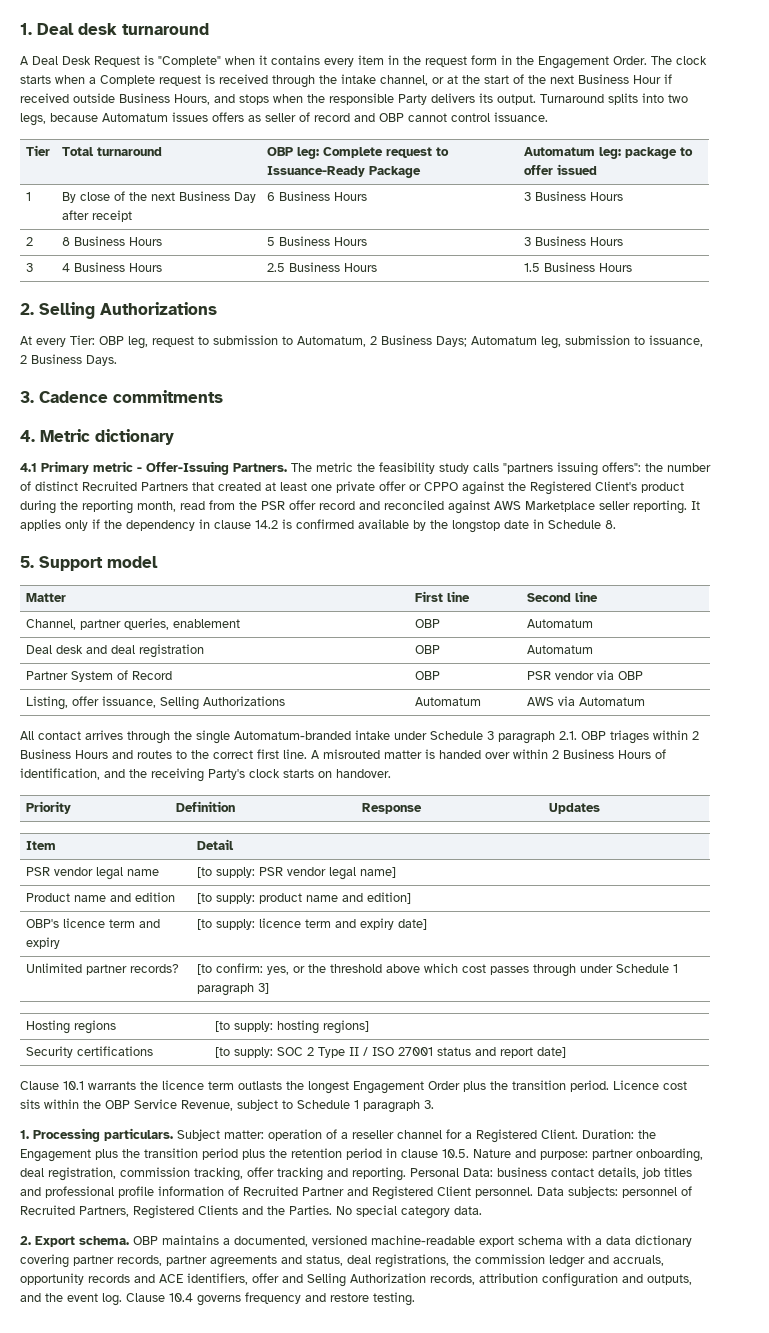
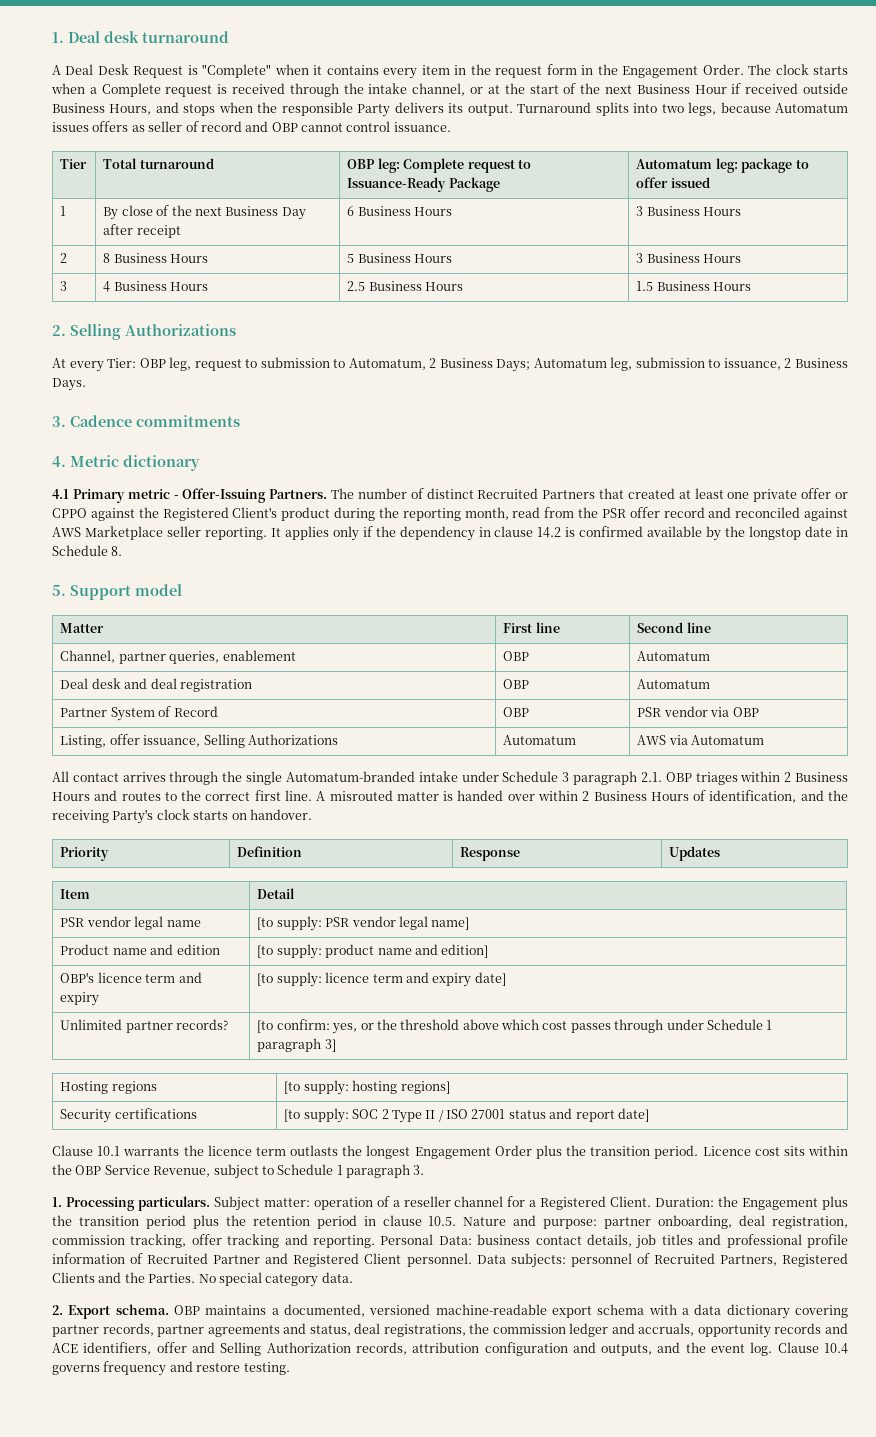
- The metric the feasibility study calls "partners issuing offers": the number of distinct Recruited Partners that created at least one private offer or CPPO against the Registered Client's product during the reporting month, read from the PSR offer record and reconciled against AWS Marketplace seller reporting.
+ The number of distinct Recruited Partners that created at least one private offer or CPPO against the Registered Client's product during the reporting month, read from the PSR offer record and reconciled against AWS Marketplace seller reporting.

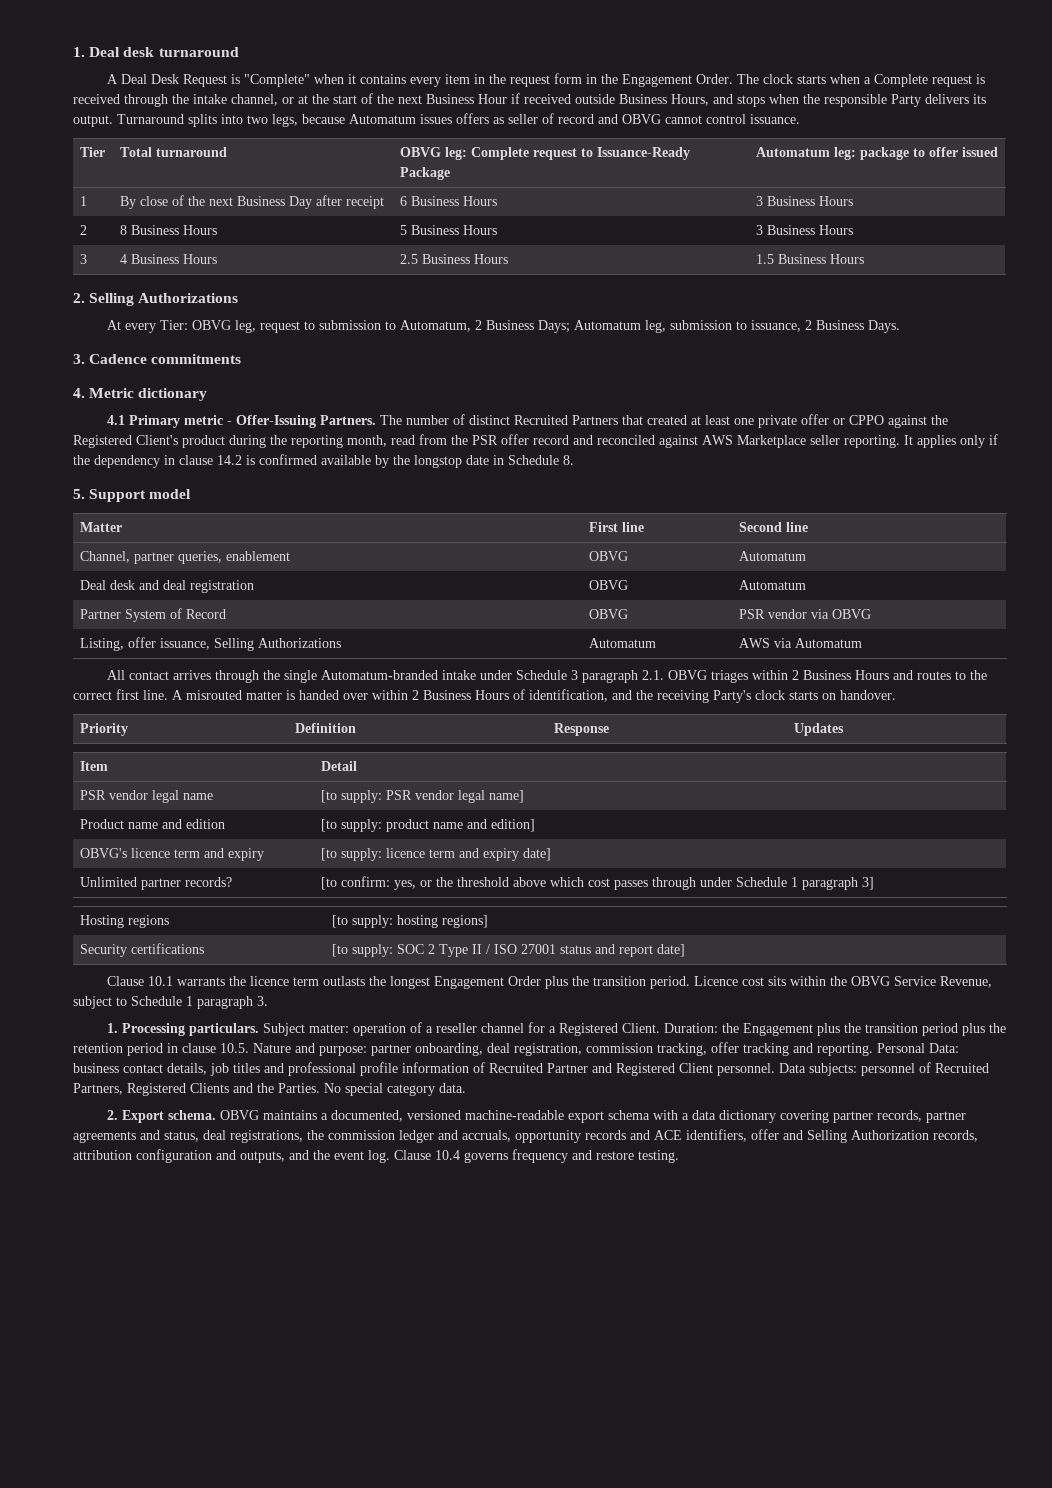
- Turnaround splits into two legs, because Automatum issues offers as seller of record and OBP cannot control issuance.
+ Turnaround splits into two legs, because Automatum issues offers as seller of record and OBVG cannot control issuance.
- Tier | Total turnaround | OBP leg: Complete request to Issuance-Ready Package | Automatum leg: package to offer issued
+ Tier | Total turnaround | OBVG leg: Complete request to Issuance-Ready Package | Automatum leg: package to offer issued
- At every Tier: OBP leg, request to submission to Automatum, 2 Business Days; Automatum leg, submission to issuance, 2 Business Days.
+ At every Tier: OBVG leg, request to submission to Automatum, 2 Business Days; Automatum leg, submission to issuance, 2 Business Days.
- Channel, partner queries, enablement | OBP | Automatum
+ Channel, partner queries, enablement | OBVG | Automatum
- Deal desk and deal registration | OBP | Automatum
+ Deal desk and deal registration | OBVG | Automatum
- Partner System of Record | OBP | PSR vendor via OBP
+ Partner System of Record | OBVG | PSR vendor via OBVG
- All contact arrives through the single Automatum-branded intake under Schedule 3 paragraph 2.1. OBP triages within 2 Business Hours and routes to the correct first line.
+ All contact arrives through the single Automatum-branded intake under Schedule 3 paragraph 2.1. OBVG triages within 2 Business Hours and routes to the correct first line.
- OBP's licence term and expiry | [to supply: licence term and expiry date]
+ OBVG's licence term and expiry | [to supply: licence term and expiry date]
- Licence cost sits within the OBP Service Revenue, subject to Schedule 1 paragraph 3.
+ Licence cost sits within the OBVG Service Revenue, subject to Schedule 1 paragraph 3.
- OBP maintains a documented, versioned machine-readable export schema with a data dictionary covering partner records, partner agreements and status, deal registrations, the commission ledger and accruals, opportunity records and ACE identifiers, offer and Selling Authorization records, attribution configuration and outputs, and the event log.
+ OBVG maintains a documented, versioned machine-readable export schema with a data dictionary covering partner records, partner agreements and status, deal registrations, the commission ledger and accruals, opportunity records and ACE identifiers, offer and Selling Authorization records, attribution configuration and outputs, and the event log.

